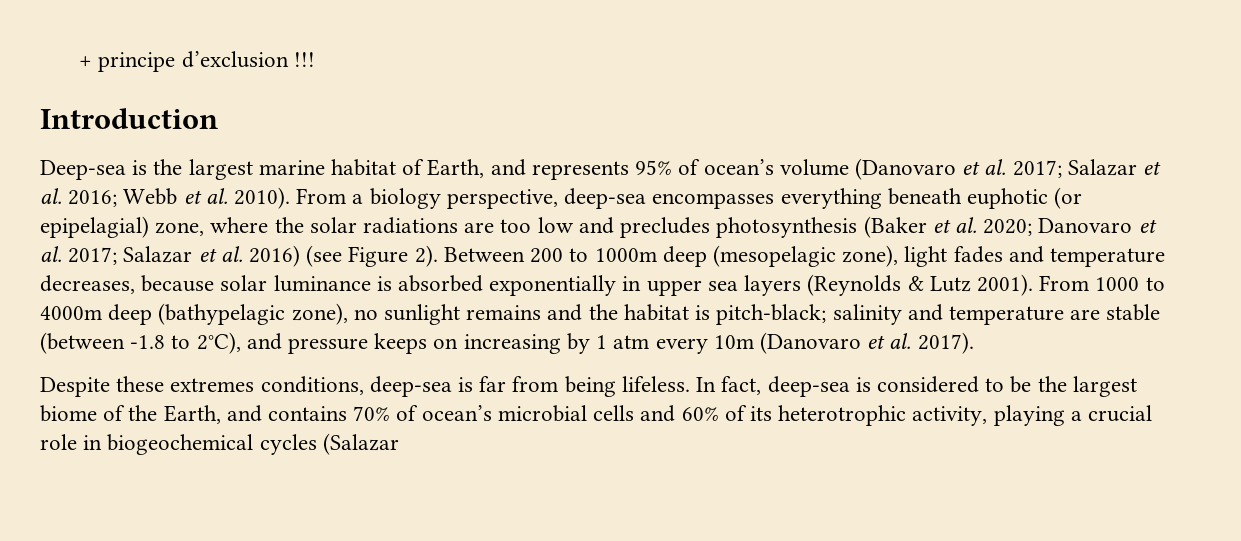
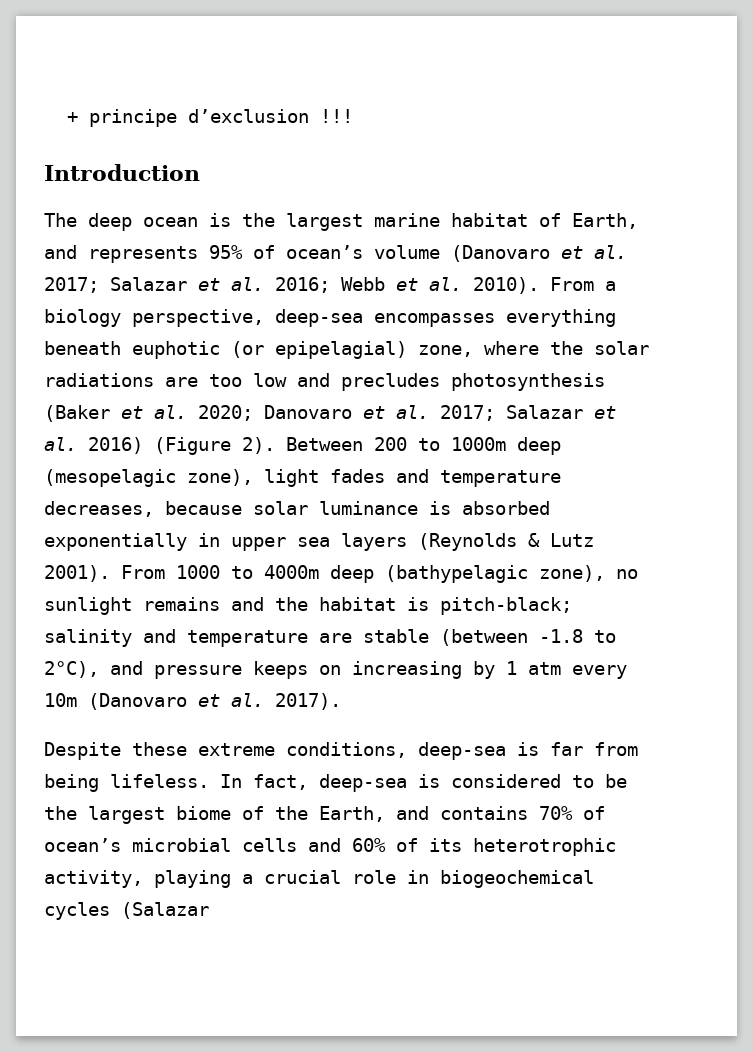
- Deep-sea is the largest marine habitat of Earth, and represents 95% of ocean’s volume (Danovaro et al. 2017; Salazar et al. 2016; Webb et al. 2010).
+ The deep ocean is the largest marine habitat of Earth, and represents 95% of ocean’s volume (Danovaro et al. 2017; Salazar et al. 2016; Webb et al. 2010).
- From a biology perspective, deep-sea encompasses everything beneath euphotic (or epipelagial) zone, where the solar radiations are too low and precludes photosynthesis (Baker et al. 2020; Danovaro et al. 2017; Salazar et al. 2016) (see Figure 2).
+ From a biology perspective, deep-sea encompasses everything beneath euphotic (or epipelagial) zone, where the solar radiations are too low and precludes photosynthesis (Baker et al. 2020; Danovaro et al. 2017; Salazar et al. 2016) (Figure 2).
- Despite these extremes conditions, deep-sea is far from being lifeless.
+ Despite these extreme conditions, deep-sea is far from being lifeless.

